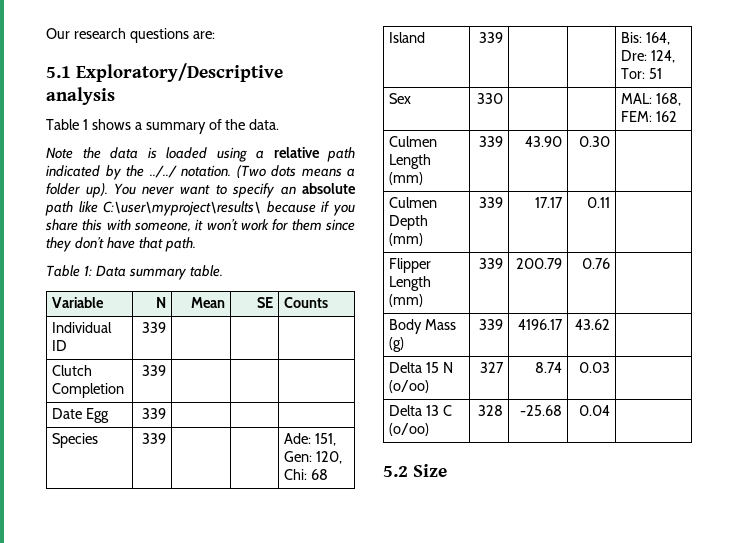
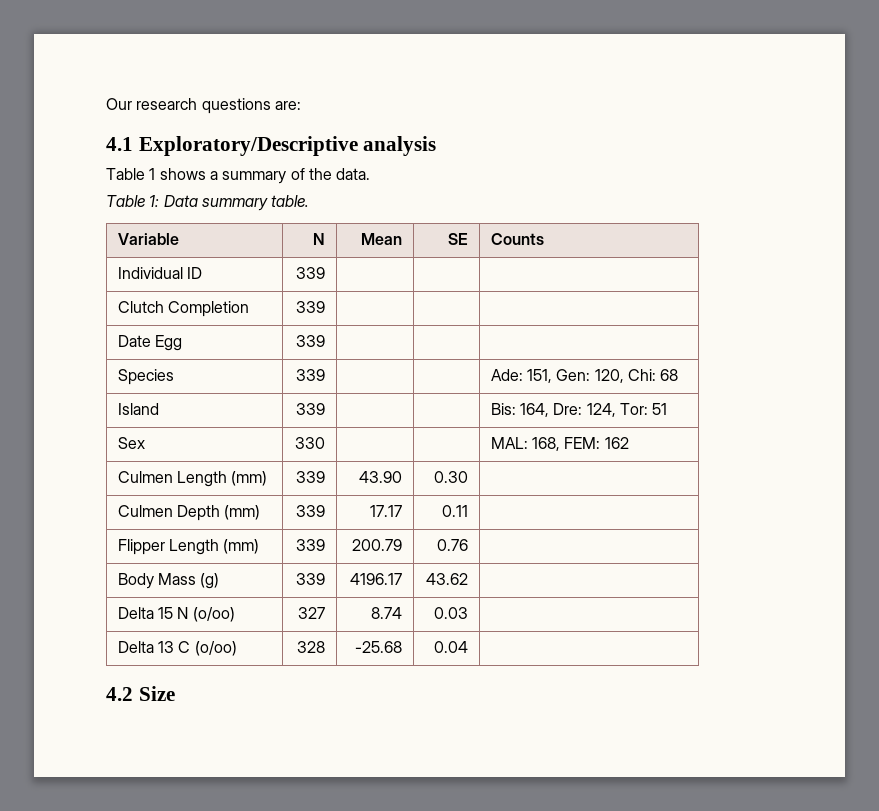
- 5.1 Exploratory/Descriptive analysis
+ 4.1 Exploratory/Descriptive analysis
- Note the data is loaded using a relative path indicated by the ../../ notation. (Two dots means a folder up). You never want to specify an absolute path like C:\user\myproject\results\ because if you share this with someone, it won’t work for them since they don’t have that path.
- 5.2 Size
+ 4.2 Size

